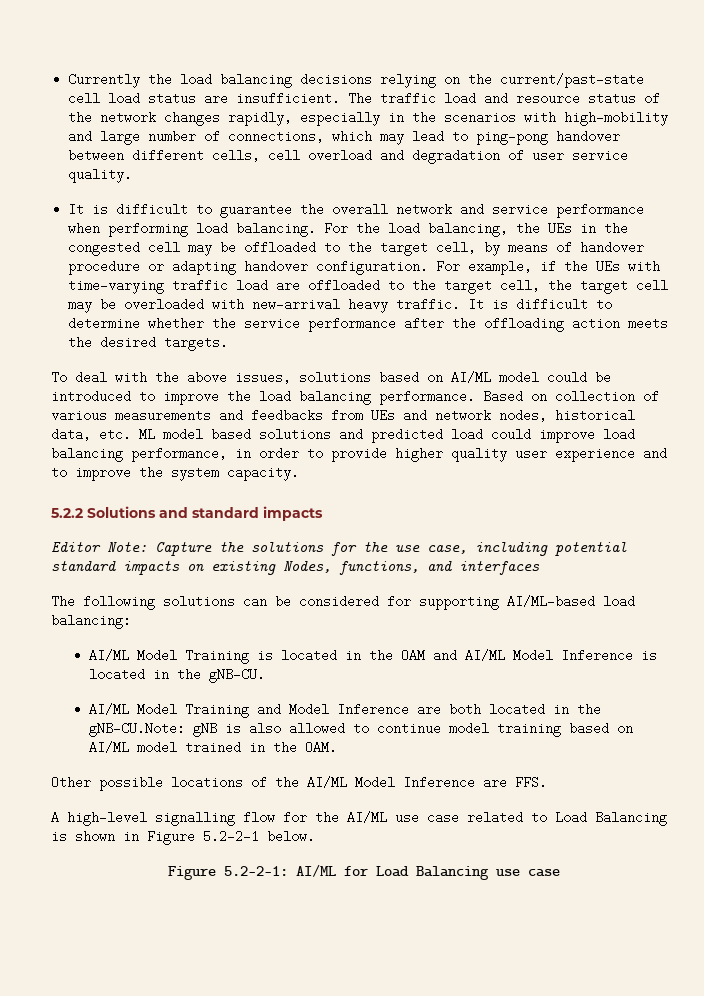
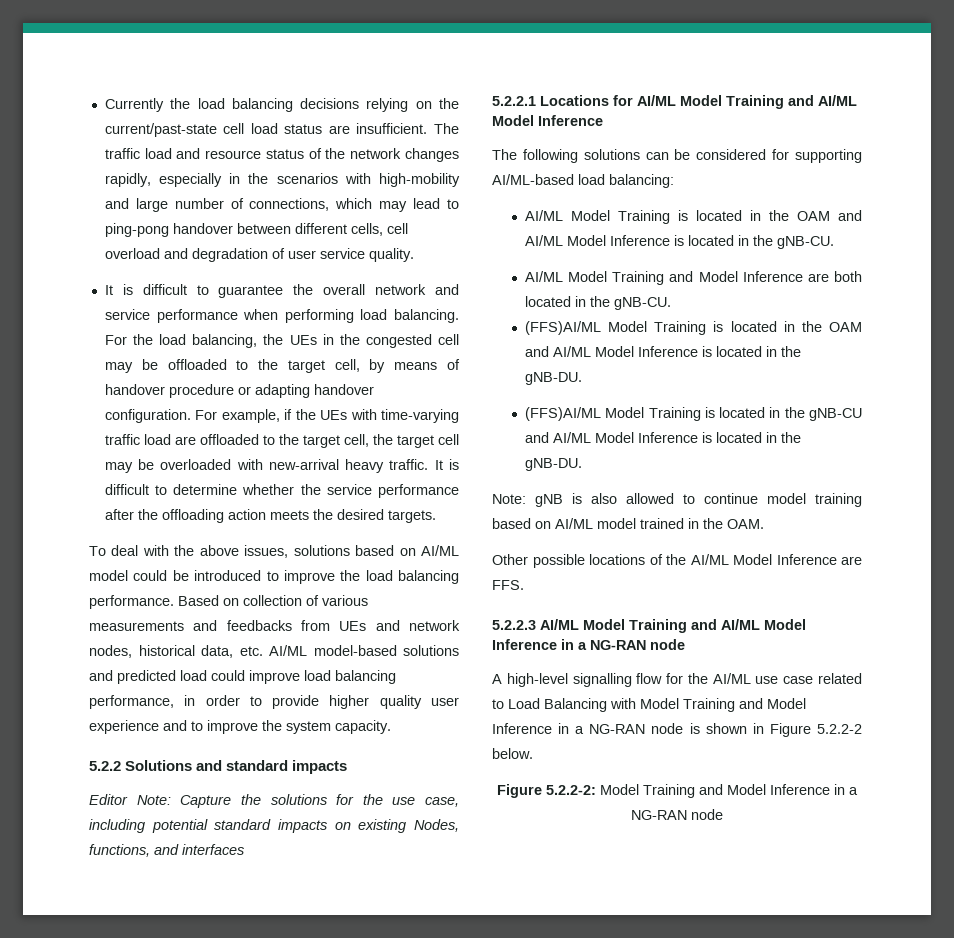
- Based on collection of various measurements and feedbacks from UEs and network nodes, historical data, etc. ML model based solutions and predicted load could improve load balancing performance, in order to provide higher quality user experience and to improve the system capacity.
+ Based on collection of various measurements and feedbacks from UEs and network nodes, historical data, etc. AI/ML model-based solutions and predicted load could improve load balancing performance, in order to provide higher quality user experience and to improve the system capacity.
+ 5.2.2.1 Locations for AI/ML Model Training and AI/ML Model Inference
- AI/ML Model Training and Model Inference are both located in the gNB-CU.Note: gNB is also allowed to continue model training based on AI/ML model trained in the OAM.
+ AI/ML Model Training and Model Inference are both located in the gNB-CU.
+ (FFS)AI/ML Model Training is located in the OAM and AI/ML Model Inference is located in the gNB-DU.
+ (FFS)AI/ML Model Training is located in the gNB-CU and AI/ML Model Inference is located in the gNB-DU.
+ Note: gNB is also allowed to continue model training based on AI/ML model trained in the OAM.
+ 5.2.2.3 AI/ML Model Training and AI/ML Model Inference in a NG-RAN node
- A high-level signalling flow for the AI/ML use case related to Load Balancing is shown in Figure 5.2-2-1 below.
+ A high-level signalling flow for the AI/ML use case related to Load Balancing with Model Training and Model Inference in a NG-RAN node is shown in Figure 5.2.2-2 below.
- Figure 5.2-2-1: AI/ML for Load Balancing use case
+ Figure 5.2.2-2: Model Training and Model Inference in a NG-RAN node

